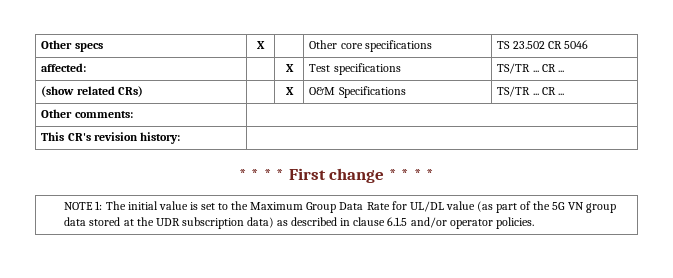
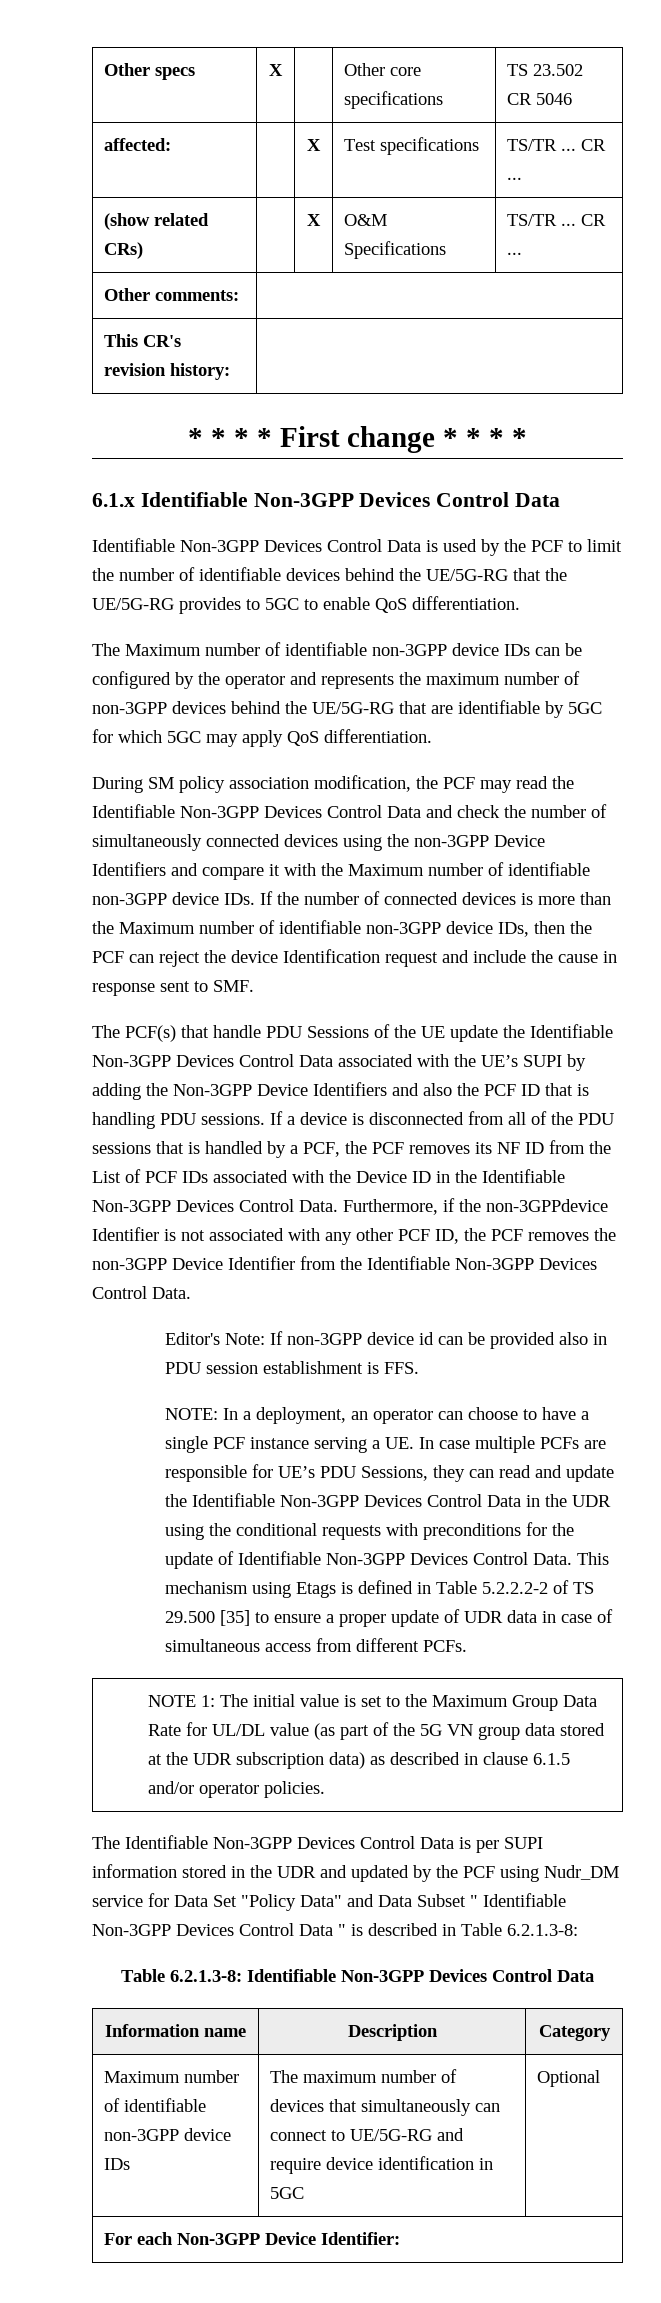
+ 6.1.x Identifiable Non-3GPP Devices Control Data
+ Identifiable Non-3GPP Devices Control Data is used by the PCF to limit the number of identifiable devices behind the UE/5G-RG that the UE/5G-RG provides to 5GC to enable QoS differentiation.
+ The Maximum number of identifiable non-3GPP device IDs can be configured by the operator and represents the maximum number of non-3GPP devices behind the UE/5G-RG that are identifiable by 5GC for which 5GC may apply QoS differentiation.
+ During SM policy association modification, the PCF may read the Identifiable Non-3GPP Devices Control Data and check the number of simultaneously connected devices using the non-3GPP Device Identifiers and compare it with the Maximum number of identifiable non-3GPP device IDs. If the number of connected devices is more than the Maximum number of identifiable non-3GPP device IDs, then the PCF can reject the device Identification request and include the cause in response sent to SMF.
+ The PCF(s) that handle PDU Sessions of the UE update the Identifiable Non-3GPP Devices Control Data associated with the UE’s SUPI by adding the Non-3GPP Device Identifiers and also the PCF ID that is handling PDU sessions. If a device is disconnected from all of the PDU sessions that is handled by a PCF, the PCF removes its NF ID from the List of PCF IDs associated with the Device ID in the Identifiable Non-3GPP Devices Control Data. Furthermore, if the non-3GPPdevice Identifier is not associated with any other PCF ID, the PCF removes the non-3GPP Device Identifier from the Identifiable Non-3GPP Devices Control Data.
+ Editor's Note: If non-3GPP device id can be provided also in PDU session establishment is FFS.
+ NOTE: In a deployment, an operator can choose to have a single PCF instance serving a UE. In case multiple PCFs are responsible for UE’s PDU Sessions, they can read and update the Identifiable Non-3GPP Devices Control Data in the UDR using the conditional requests with preconditions for the update of Identifiable Non-3GPP Devices Control Data. This mechanism using Etags is defined in Table 5.2.2.2-2 of TS 29.500 [35] to ensure a proper update of UDR data in case of simultaneous access from different PCFs.
+ The Identifiable Non-3GPP Devices Control Data is per SUPI information stored in the UDR and updated by the PCF using Nudr_DM service for Data Set "Policy Data" and Data Subset " Identifiable Non-3GPP Devices Control Data " is described in Table 6.2.1.3-8:
+ Table 6.2.1.3-8: Identifiable Non-3GPP Devices Control Data
+ Information name | Description | Category
+ Maximum number of identifiable non-3GPP device IDs | The maximum number of devices that simultaneously can connect to UE/5G-RG and require device identification in 5GC | Optional
+ For each Non-3GPP Device Identifier:

